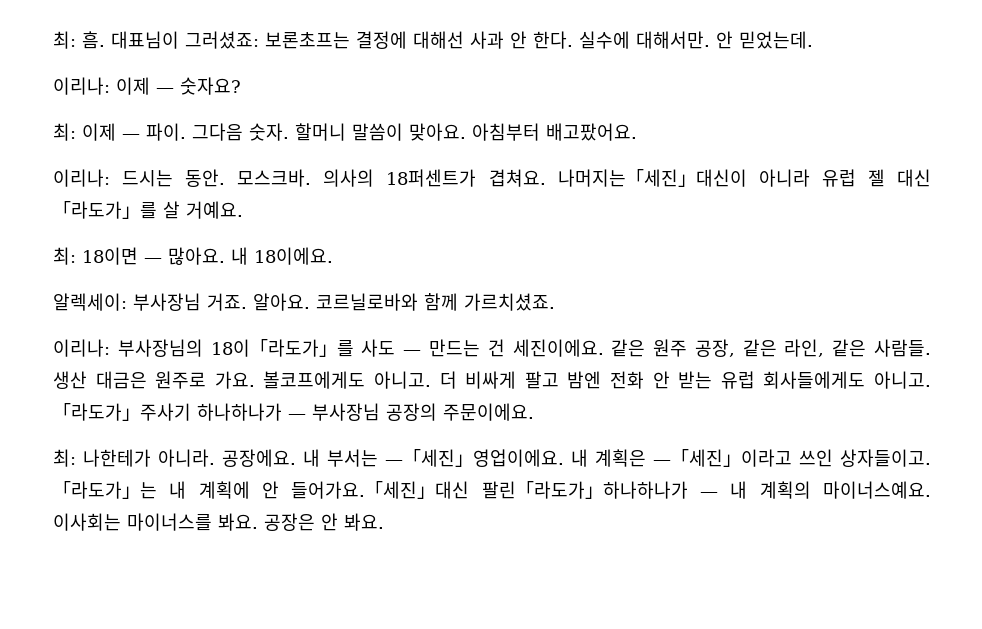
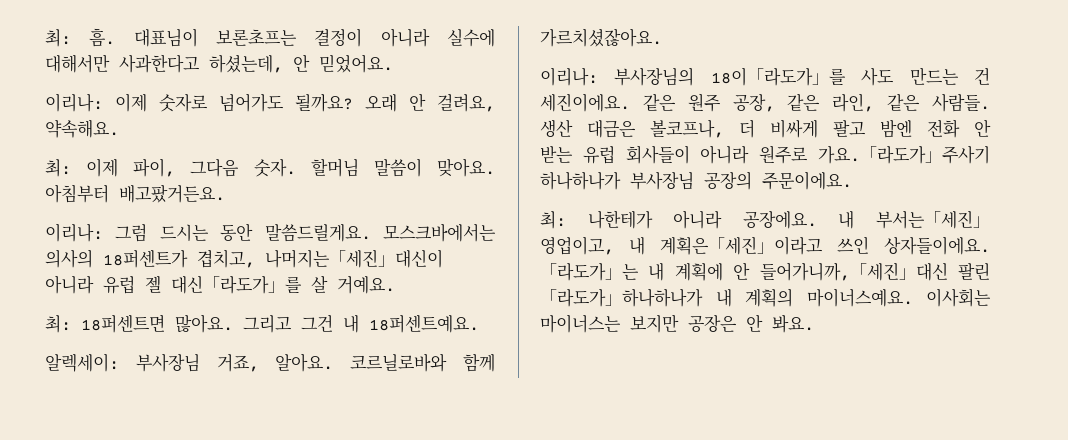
- 대표님이 그러셨죠: 보론초프는 결정에 대해선 사과 안 한다. 실수에 대해서만. 안 믿었는데.
- 이리나: 이제 — 숫자요?
+ 대표님이 보론초프는 결정이 아니라 실수에 대해서만 사과한다고 하셨는데, 안 믿었어요.
+ 이리나: 이제 숫자로 넘어가도 될까요? 오래 안 걸려요, 약속해요.
- 최: 이제 — 파이. 그다음 숫자.
+ 최: 이제 파이, 그다음 숫자.
- 할머니 말씀이 맞아요.
+ 할머님 말씀이 맞아요.
- 아침부터 배고팠어요.
- 이리나: 드시는 동안. 모스크바. 의사의 18퍼센트가 겹쳐요. 나머지는「세진」대신이 아니라 유럽 젤 대신「라도가」를 살 거예요.
+ 아침부터 배고팠거든요.
+ 이리나: 그럼 드시는 동안 말씀드릴게요. 모스크바에서는 의사의 18퍼센트가 겹치고, 나머지는「세진」대신이 아니라 유럽 젤 대신「라도가」를 살 거예요.
- 최: 18이면 — 많아요. 내 18이에요.
+ 최: 18퍼센트면 많아요. 그리고 그건 내 18퍼센트예요.
- 알렉세이: 부사장님 거죠. 알아요.
+ 알렉세이: 부사장님 거죠, 알아요.
- 코르닐로바와 함께 가르치셨죠.
+ 코르닐로바와 함께 가르치셨잖아요.
- 이리나: 부사장님의 18이「라도가」를 사도 — 만드는 건 세진이에요.
+ 이리나: 부사장님의 18이「라도가」를 사도 만드는 건 세진이에요.
- 생산 대금은 원주로 가요. 볼코프에게도 아니고. 더 비싸게 팔고 밤엔 전화 안 받는 유럽 회사들에게도 아니고.
+ 생산 대금은 볼코프나, 더 비싸게 팔고 밤엔 전화 안 받는 유럽 회사들이 아니라 원주로 가요.
- 「라도가」주사기 하나하나가 — 부사장님 공장의 주문이에요.
+ 「라도가」주사기 하나하나가 부사장님 공장의 주문이에요.
- 최: 나한테가 아니라. 공장에요.
+ 최: 나한테가 아니라 공장에요.
- 내 부서는 —「세진」영업이에요. 내 계획은 —「세진」이라고 쓰인 상자들이고.
+ 내 부서는「세진」영업이고, 내 계획은「세진」이라고 쓰인 상자들이에요.
- 「라도가」는 내 계획에 안 들어가요.「세진」대신 팔린「라도가」하나하나가 — 내 계획의 마이너스예요.
+ 「라도가」는 내 계획에 안 들어가니까,「세진」대신 팔린「라도가」하나하나가 내 계획의 마이너스예요.
- 이사회는 마이너스를 봐요. 공장은 안 봐요.
+ 이사회는 마이너스는 보지만 공장은 안 봐요.

